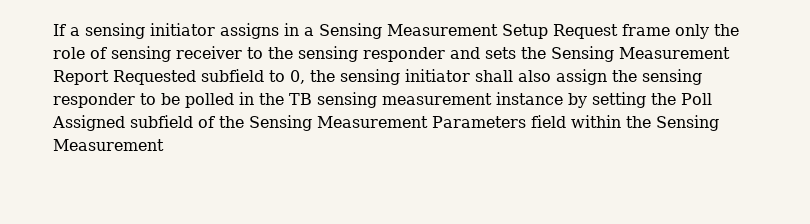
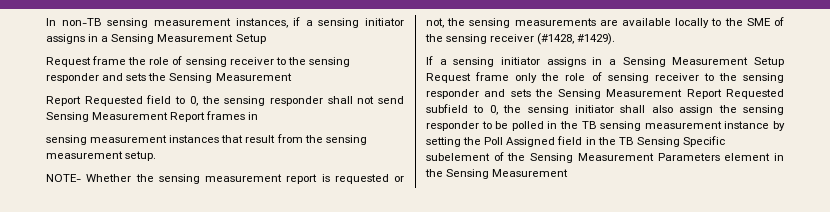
+ In non-TB sensing measurement instances, if a sensing initiator assigns in a Sensing Measurement Setup
+ Request frame the role of sensing receiver to the sensing responder and sets the Sensing Measurement
+ Report Requested field to 0, the sensing responder shall not send Sensing Measurement Report frames in
+ sensing measurement instances that result from the sensing measurement setup.
+ NOTE- Whether the sensing measurement report is requested or not, the sensing measurements are available locally to the SME of the sensing receiver (#1428, #1429).
- If a sensing initiator assigns in a Sensing Measurement Setup Request frame only the role of sensing receiver to the sensing responder and sets the Sensing Measurement Report Requested subfield to 0, the sensing initiator shall also assign the sensing responder to be polled in the TB sensing measurement instance by setting the Poll Assigned subfield of the Sensing Measurement Parameters field within the Sensing Measurement
+ If a sensing initiator assigns in a Sensing Measurement Setup Request frame only the role of sensing receiver to the sensing responder and sets the Sensing Measurement Report Requested subfield to 0, the sensing initiator shall also assign the sensing responder to be polled in the TB sensing measurement instance by setting the Poll Assigned field in the TB Sensing Specific subelement of the Sensing Measurement Parameters element in the Sensing Measurement

